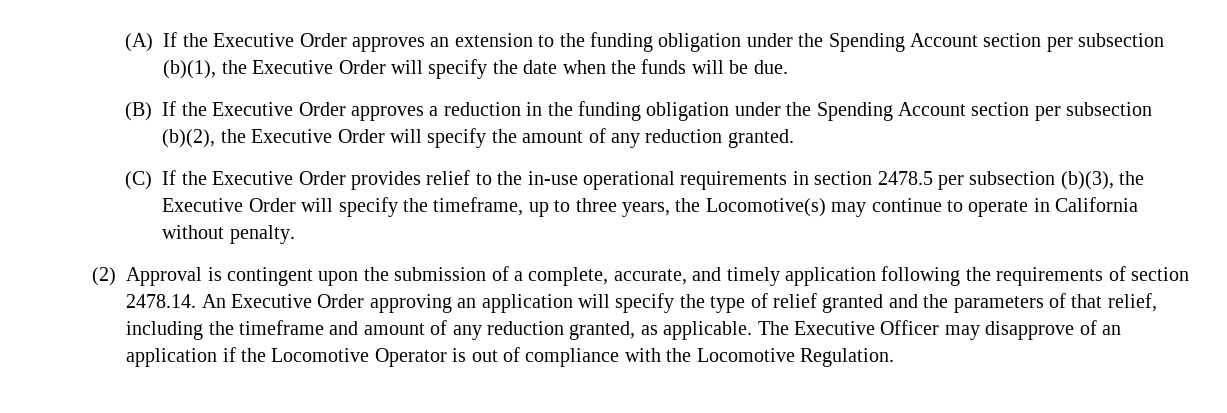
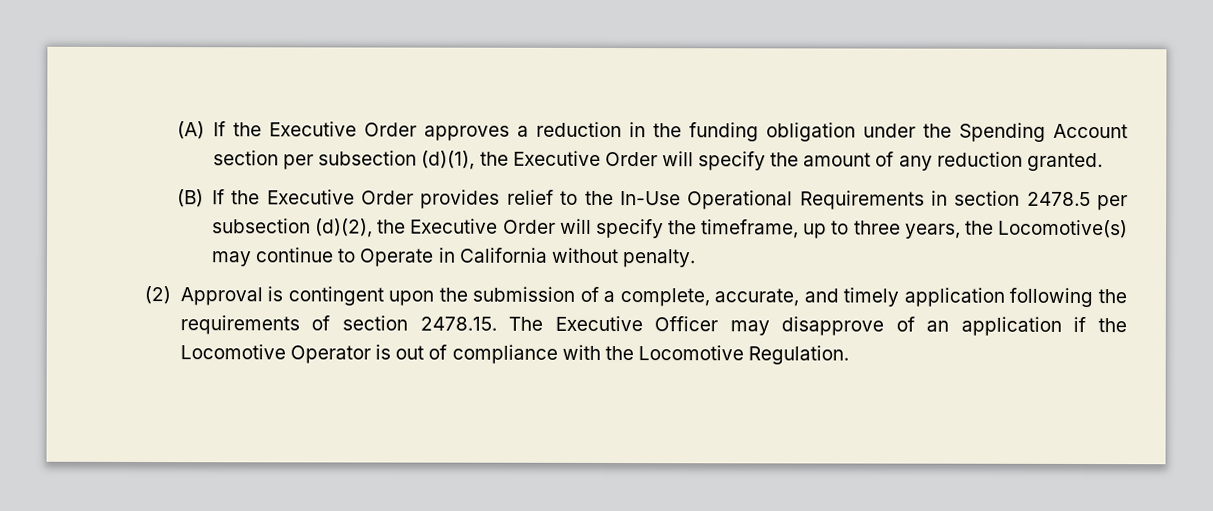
- (A) If the Executive Order approves an extension to the funding obligation under the Spending Account section per subsection (b)(1), the Executive Order will specify the date when the funds will be due.
- (B) If the Executive Order approves a reduction in the funding obligation under the Spending Account section per subsection (b)(2), the Executive Order will specify the amount of any reduction granted.
+ (A) If the Executive Order approves a reduction in the funding obligation under the Spending Account section per subsection (d)(1), the Executive Order will specify the amount of any reduction granted.
- (C) If the Executive Order provides relief to the in-use operational requirements in section 2478.5 per subsection (b)(3), the Executive Order will specify the timeframe, up to three years, the Locomotive(s) may continue to operate in California without penalty.
+ (B) If the Executive Order provides relief to the In-Use Operational Requirements in section 2478.5 per subsection (d)(2), the Executive Order will specify the timeframe, up to three years, the Locomotive(s) may continue to Operate in California without penalty.
- (2) Approval is contingent upon the submission of a complete, accurate, and timely application following the requirements of section 2478.14. An Executive Order approving an application will specify the type of relief granted and the parameters of that relief, including the timeframe and amount of any reduction granted, as applicable. The Executive Officer may disapprove of an application if the Locomotive Operator is out of compliance with the Locomotive Regulation.
+ (2) Approval is contingent upon the submission of a complete, accurate, and timely application following the requirements of section 2478.15. The Executive Officer may disapprove of an application if the Locomotive Operator is out of compliance with the Locomotive Regulation.

